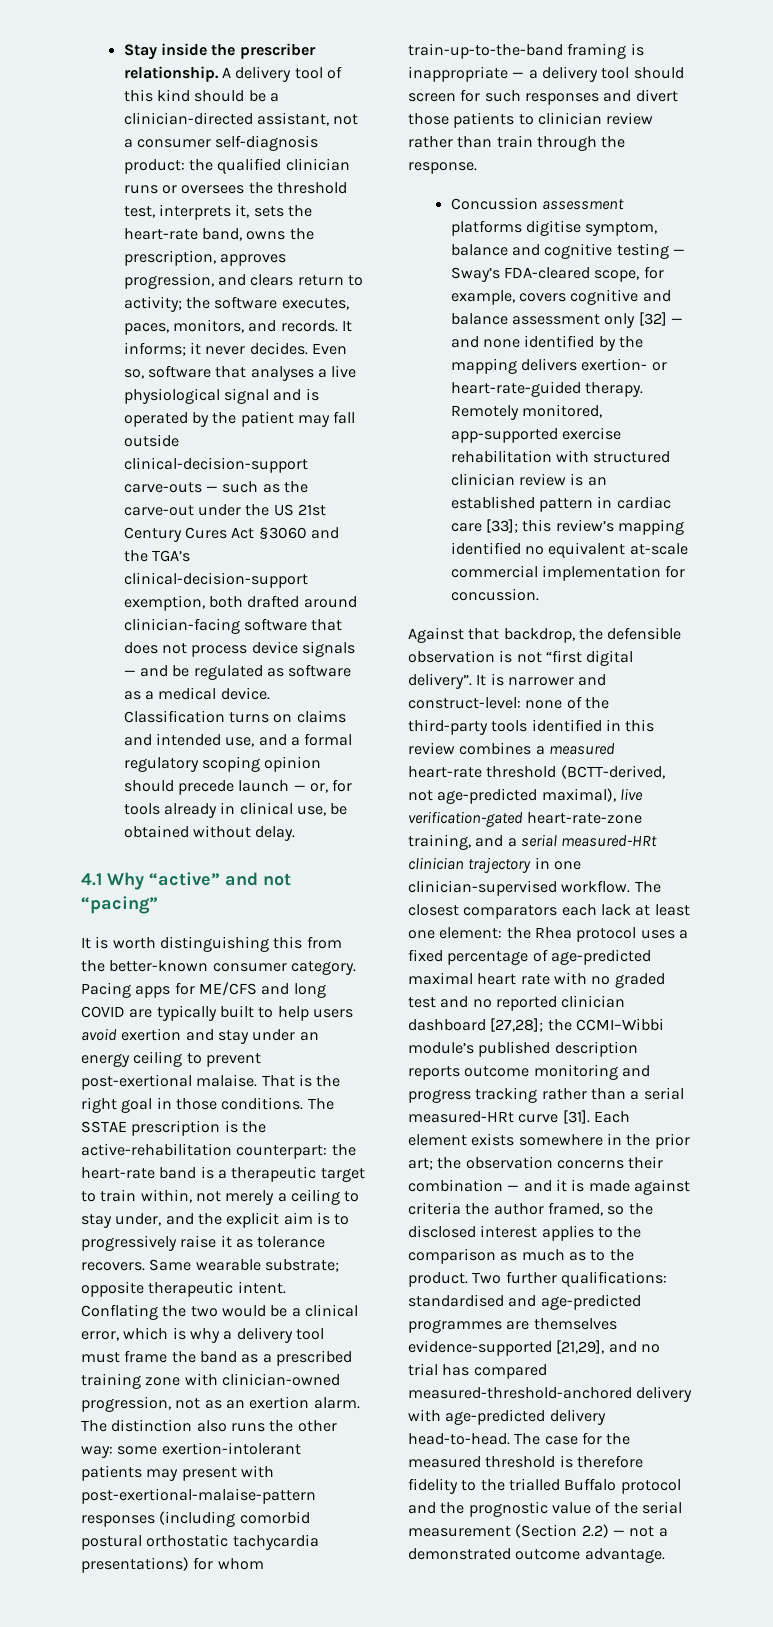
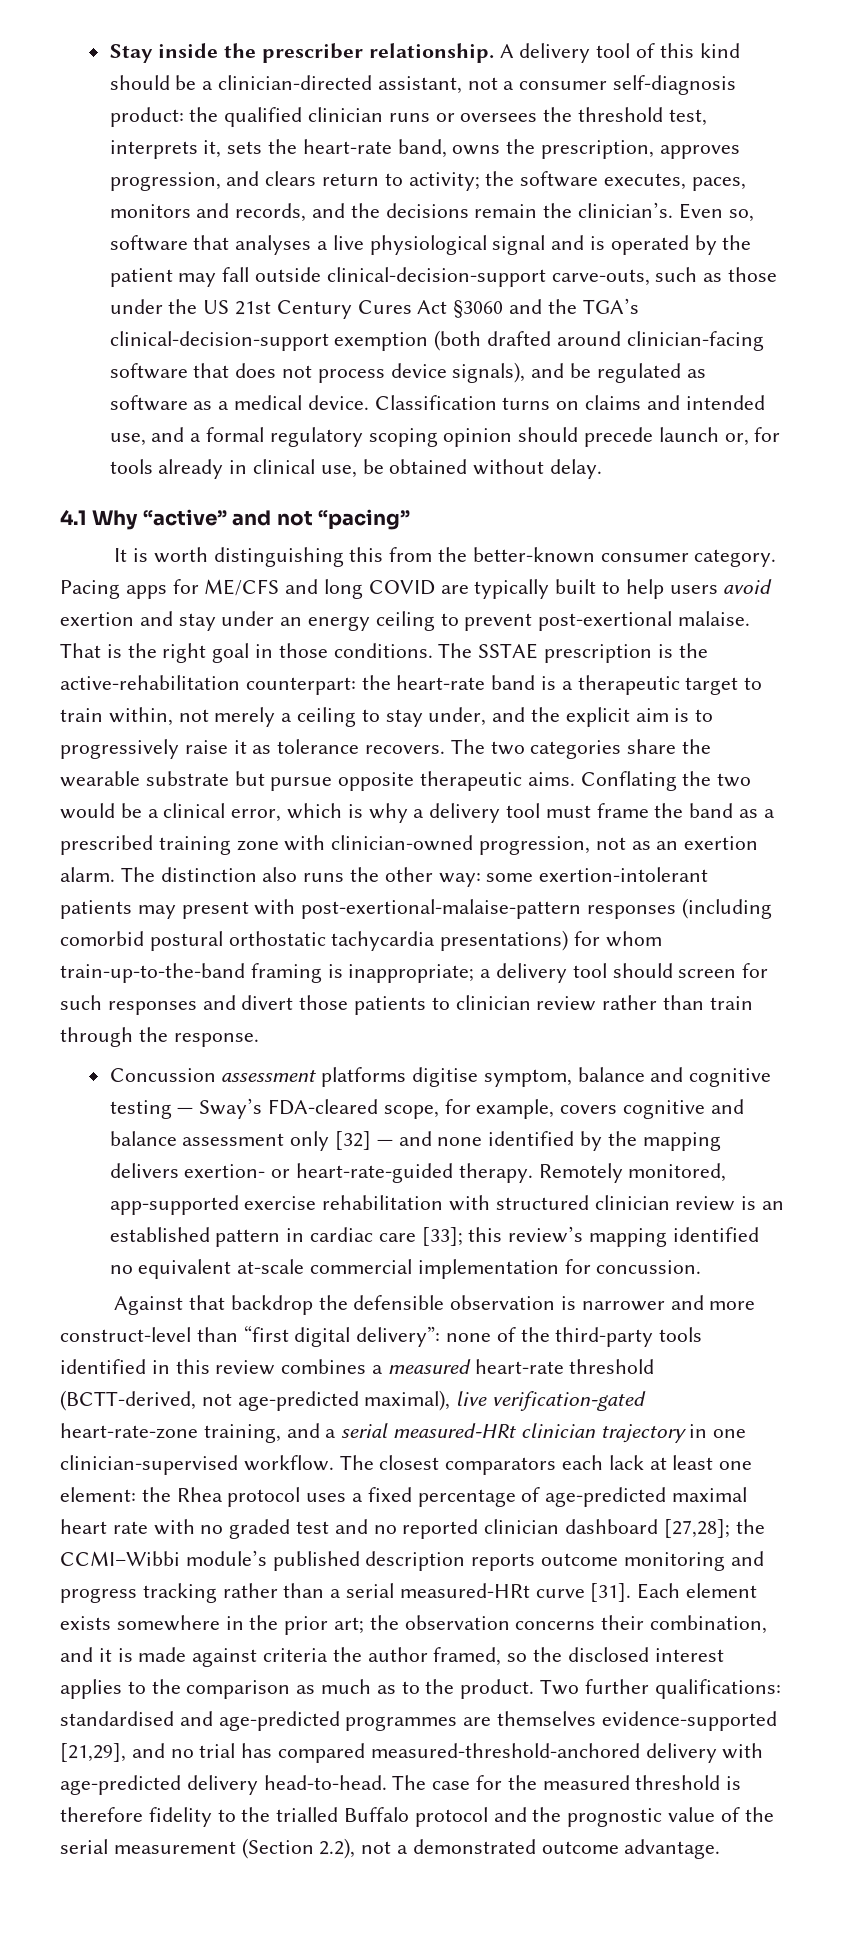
- A delivery tool of this kind should be a clinician-directed assistant, not a consumer self-diagnosis product: the qualified clinician runs or oversees the threshold test, interprets it, sets the heart-rate band, owns the prescription, approves progression, and clears return to activity; the software executes, paces, monitors, and records. It informs; it never decides.
+ A delivery tool of this kind should be a clinician-directed assistant, not a consumer self-diagnosis product: the qualified clinician runs or oversees the threshold test, interprets it, sets the heart-rate band, owns the prescription, approves progression, and clears return to activity; the software executes, paces, monitors and records, and the decisions remain the clinician’s.
- Even so, software that analyses a live physiological signal and is operated by the patient may fall outside clinical-decision-support carve-outs — such as the carve-out under the US 21st Century Cures Act §3060 and the TGA’s clinical-decision-support exemption, both drafted around clinician-facing software that does not process device signals — and be regulated as software as a medical device.
+ Even so, software that analyses a live physiological signal and is operated by the patient may fall outside clinical-decision-support carve-outs, such as those under the US 21st Century Cures Act §3060 and the TGA’s clinical-decision-support exemption (both drafted around clinician-facing software that does not process device signals), and be regulated as software as a medical device.
- Classification turns on claims and intended use, and a formal regulatory scoping opinion should precede launch — or, for tools already in clinical use, be obtained without delay.
+ Classification turns on claims and intended use, and a formal regulatory scoping opinion should precede launch or, for tools already in clinical use, be obtained without delay.
- Same wearable substrate; opposite therapeutic intent.
+ The two categories share the wearable substrate but pursue opposite therapeutic aims.
- The distinction also runs the other way: some exertion-intolerant patients may present with post-exertional-malaise-pattern responses (including comorbid postural orthostatic tachycardia presentations) for whom train-up-to-the-band framing is inappropriate — a delivery tool should screen for such responses and divert those patients to clinician review rather than train through the response.
+ The distinction also runs the other way: some exertion-intolerant patients may present with post-exertional-malaise-pattern responses (including comorbid postural orthostatic tachycardia presentations) for whom train-up-to-the-band framing is inappropriate; a delivery tool should screen for such responses and divert those patients to clinician review rather than train through the response.
- Against that backdrop, the defensible observation is not “first digital delivery”. It is narrower and construct-level: none of the third-party tools identified in this review combines a measured heart-rate threshold (BCTT-derived, not age-predicted maximal), live verification-gated heart-rate-zone training, and a serial measured-HRt clinician trajectory in one clinician-supervised workflow.
+ Against that backdrop the defensible observation is narrower and more construct-level than “first digital delivery”: none of the third-party tools identified in this review combines a measured heart-rate threshold (BCTT-derived, not age-predicted maximal), live verification-gated heart-rate-zone training, and a serial measured-HRt clinician trajectory in one clinician-supervised workflow.
- Each element exists somewhere in the prior art; the observation concerns their combination — and it is made against criteria the author framed, so the disclosed interest applies to the comparison as much as to the product.
+ Each element exists somewhere in the prior art; the observation concerns their combination, and it is made against criteria the author framed, so the disclosed interest applies to the comparison as much as to the product.
- The case for the measured threshold is therefore fidelity to the trialled Buffalo protocol and the prognostic value of the serial measurement (Section 2.2) — not a demonstrated outcome advantage.
+ The case for the measured threshold is therefore fidelity to the trialled Buffalo protocol and the prognostic value of the serial measurement (Section 2.2), not a demonstrated outcome advantage.

